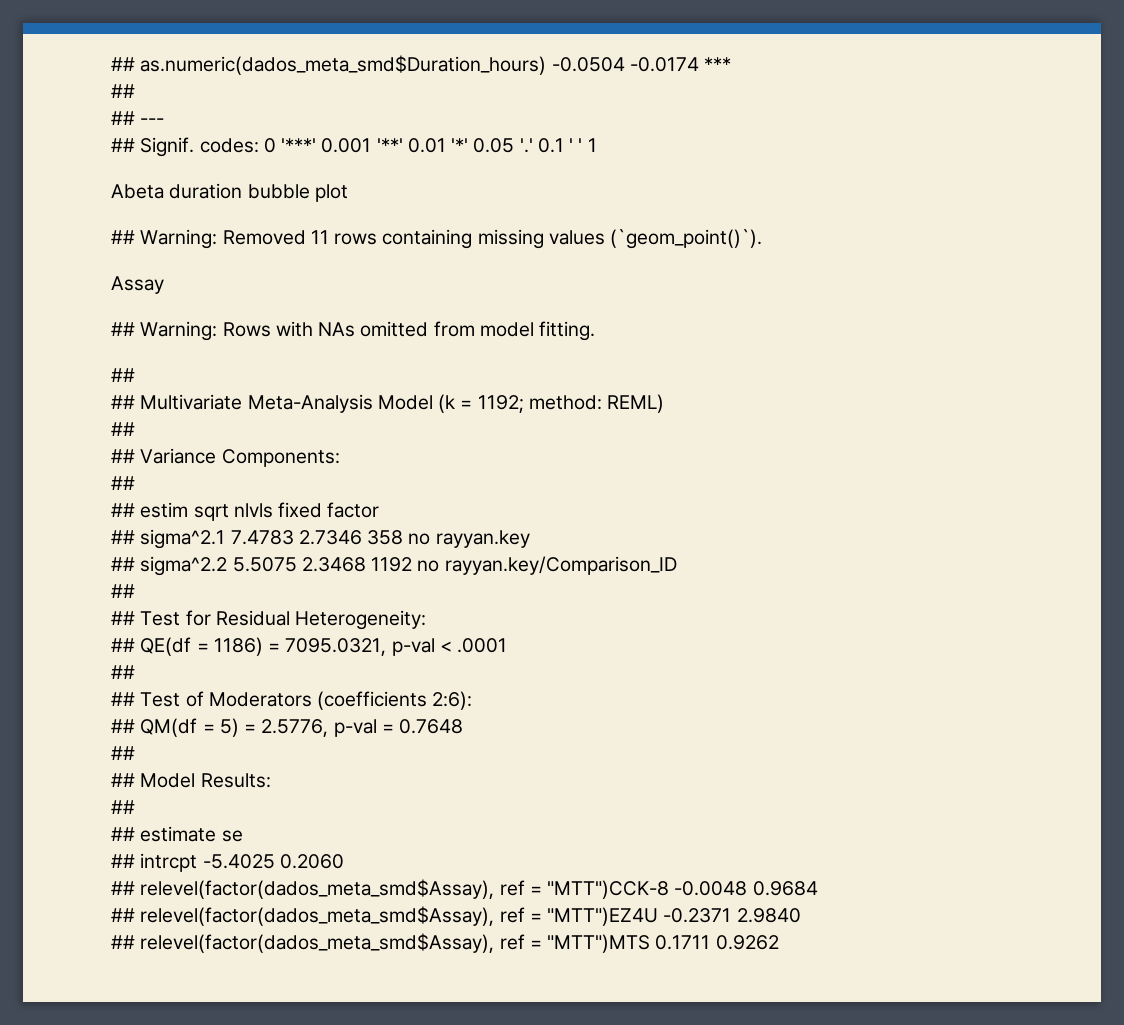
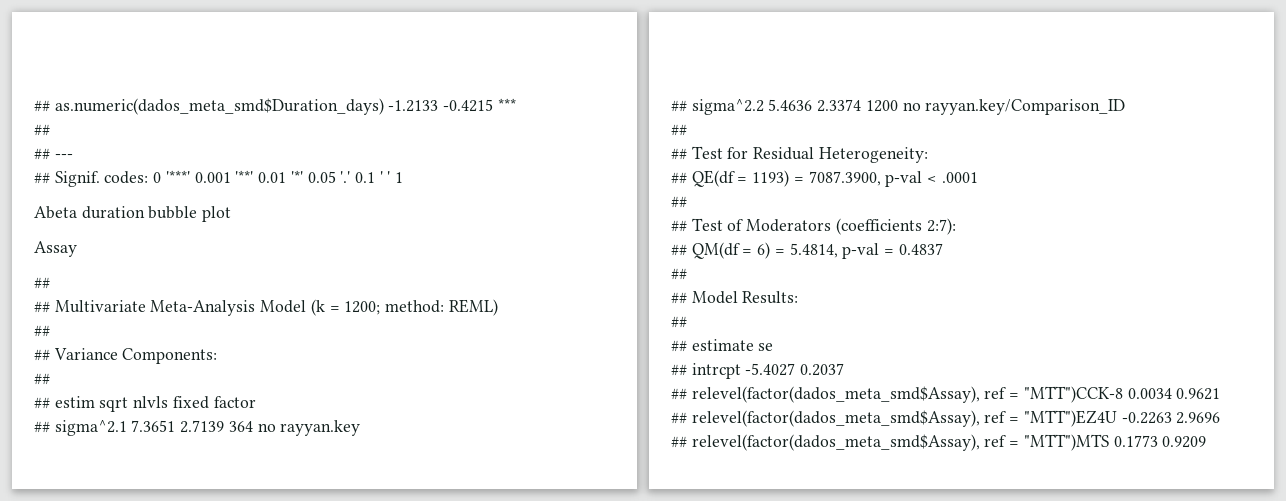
- ## as.numeric(dados_meta_smd$Duration_hours) -0.0504 -0.0174 ***
+ ## as.numeric(dados_meta_smd$Duration_days) -1.2133 -0.4215 ***
- ## Warning: Removed 11 rows containing missing values (`geom_point()`).
  Assay
- ## Warning: Rows with NAs omitted from model fitting.
- ## Multivariate Meta-Analysis Model (k = 1192; method: REML)
+ ## Multivariate Meta-Analysis Model (k = 1200; method: REML)
- ## sigma^2.1 7.4783 2.7346 358 no rayyan.key
+ ## sigma^2.1 7.3651 2.7139 364 no rayyan.key
- ## sigma^2.2 5.5075 2.3468 1192 no rayyan.key/Comparison_ID
+ ## sigma^2.2 5.4636 2.3374 1200 no rayyan.key/Comparison_ID
- ## QE(df = 1186) = 7095.0321, p-val < .0001
+ ## QE(df = 1193) = 7087.3900, p-val < .0001
- ## Test of Moderators (coefficients 2:6):
+ ## Test of Moderators (coefficients 2:7):
- ## QM(df = 5) = 2.5776, p-val = 0.7648
+ ## QM(df = 6) = 5.4814, p-val = 0.4837
- ## intrcpt -5.4025 0.2060
+ ## intrcpt -5.4027 0.2037
- ## relevel(factor(dados_meta_smd$Assay), ref = "MTT")CCK-8 -0.0048 0.9684
+ ## relevel(factor(dados_meta_smd$Assay), ref = "MTT")CCK-8 0.0034 0.9621
- ## relevel(factor(dados_meta_smd$Assay), ref = "MTT")EZ4U -0.2371 2.9840
+ ## relevel(factor(dados_meta_smd$Assay), ref = "MTT")EZ4U -0.2263 2.9696
- ## relevel(factor(dados_meta_smd$Assay), ref = "MTT")MTS 0.1711 0.9262
+ ## relevel(factor(dados_meta_smd$Assay), ref = "MTT")MTS 0.1773 0.9209

